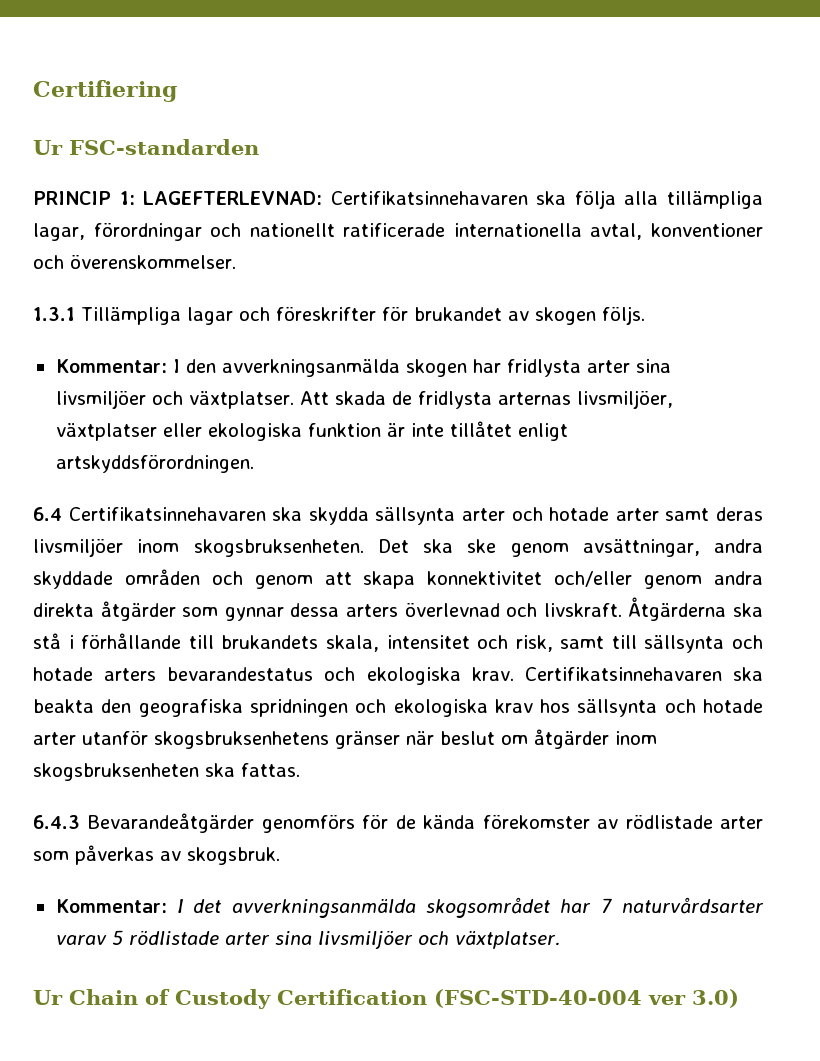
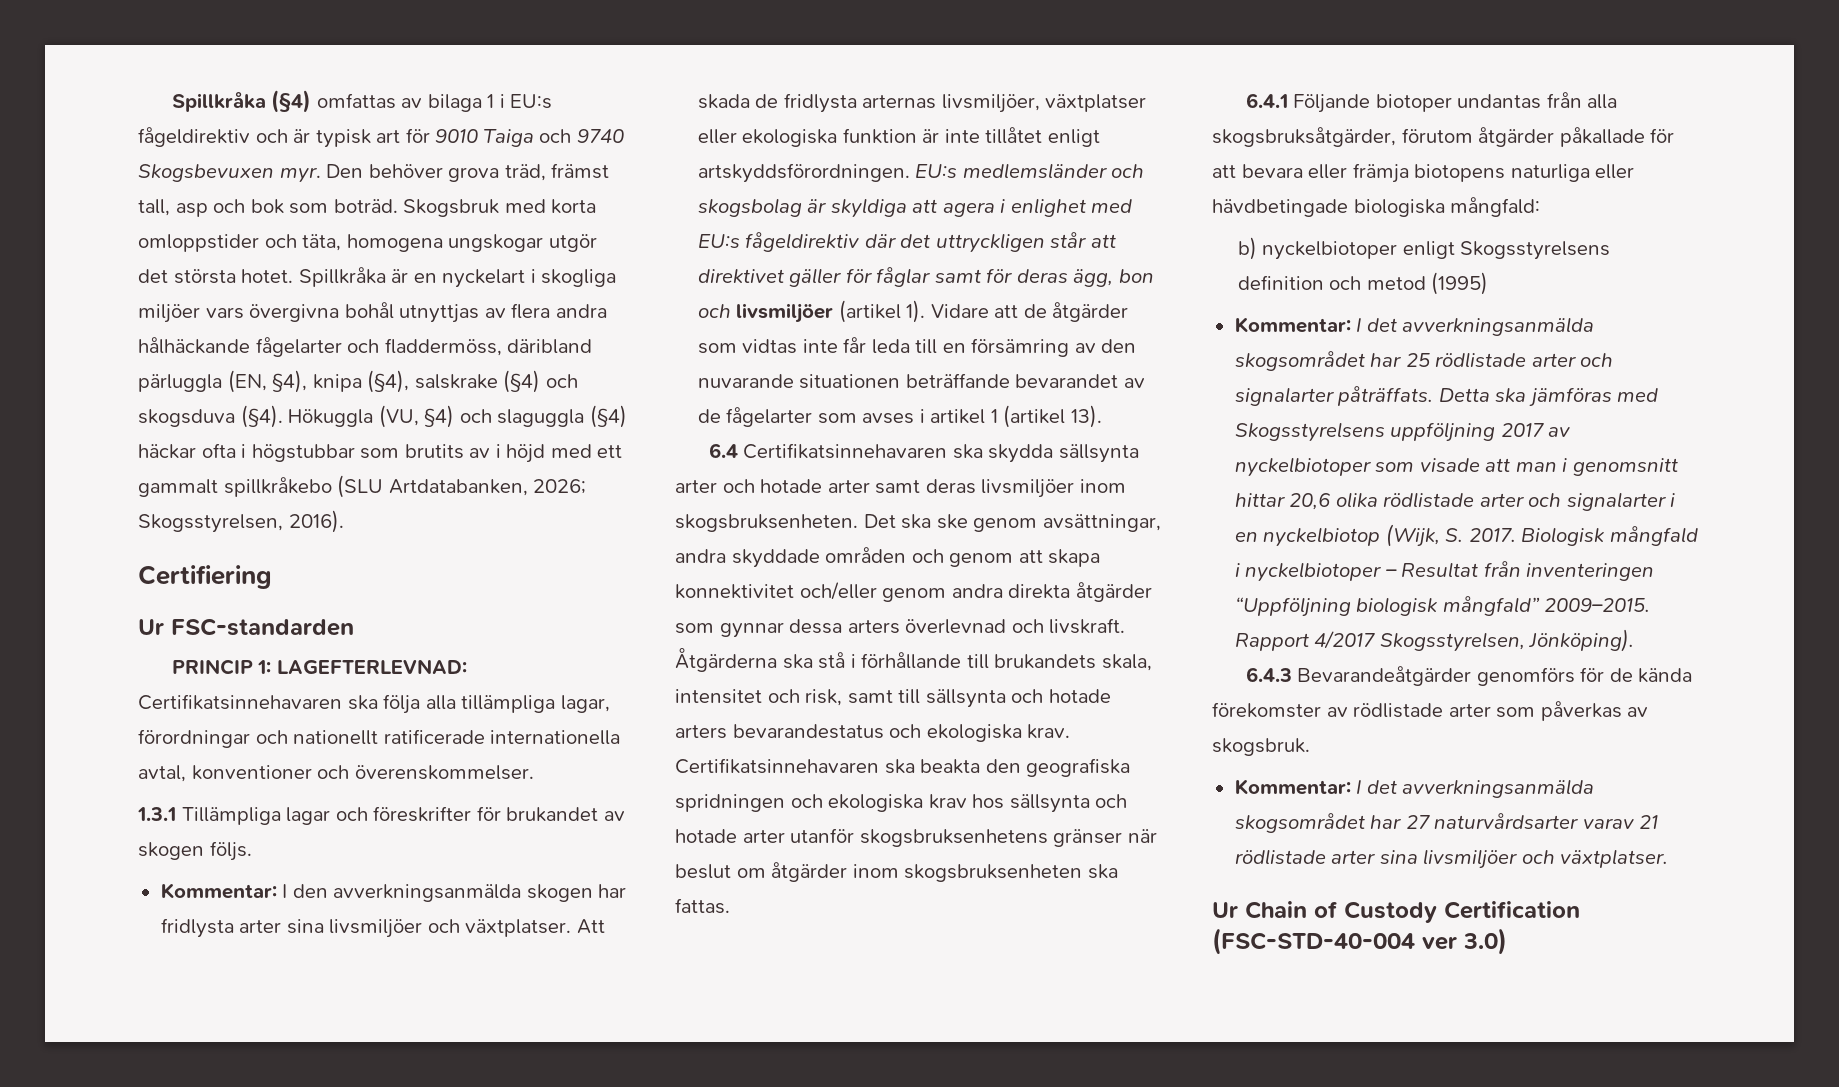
+ Spillkråka (§4) omfattas av bilaga 1 i EU:s fågeldirektiv och är typisk art för 9010 Taiga och 9740 Skogsbevuxen myr. Den behöver grova träd, främst tall, asp och bok som boträd. Skogsbruk med korta omloppstider och täta, homogena ungskogar utgör det största hotet. Spillkråka är en nyckelart i skogliga miljöer vars övergivna bohål utnyttjas av flera andra hålhäckande fågelarter och fladdermöss, däribland pärluggla (EN, §4), knipa (§4), salskrake (§4) och skogsduva (§4). Hökuggla (VU, §4) och slaguggla (§4) häckar ofta i högstubbar som brutits av i höjd med ett gammalt spillkråkebo (SLU Artdatabanken, 2026; Skogsstyrelsen, 2016).
+ EU:s medlemsländer och skogsbolag är skyldiga att agera i enlighet med EU:s fågeldirektiv där det uttryckligen står att direktivet gäller för fåglar samt för deras ägg, bon och livsmiljöer (artikel 1). Vidare att de åtgärder som vidtas inte får leda till en försämring av den nuvarande situationen beträffande bevarandet av de fågelarter som avses i artikel 1 (artikel 13).
+ 6.4.1 Följande biotoper undantas från alla skogsbruksåtgärder, förutom åtgärder påkallade för att bevara eller främja biotopens naturliga eller hävdbetingade biologiska mångfald:
+ b) nyckelbiotoper enligt Skogsstyrelsens definition och metod (1995)
+ Kommentar: I det avverkningsanmälda skogsområdet har 25 rödlistade arter och signalarter påträffats. Detta ska jämföras med Skogsstyrelsens uppföljning 2017 av nyckelbiotoper som visade att man i genomsnitt hittar 20,6 olika rödlistade arter och signalarter i en nyckelbiotop (Wijk, S. 2017. Biologisk mångfald i nyckelbiotoper – Resultat från inventeringen “Uppföljning biologisk mångfald” 2009–2015. Rapport 4/2017 Skogsstyrelsen, Jönköping).
- Kommentar: I det avverkningsanmälda skogsområdet har 7 naturvårdsarter varav 5 rödlistade arter sina livsmiljöer och växtplatser.
+ Kommentar: I det avverkningsanmälda skogsområdet har 27 naturvårdsarter varav 21 rödlistade arter sina livsmiljöer och växtplatser.

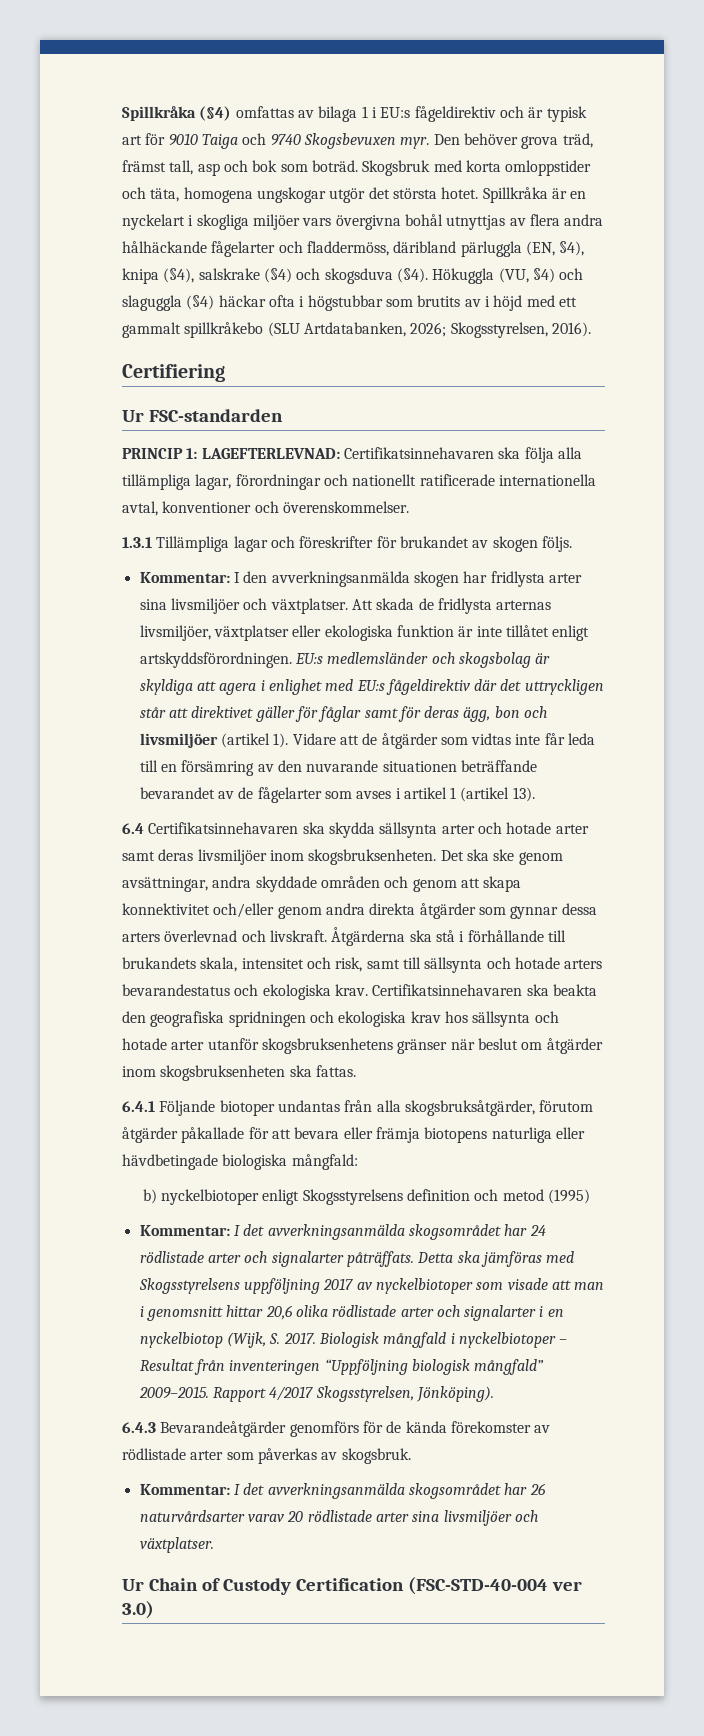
- Kommentar: I det avverkningsanmälda skogsområdet har 25 rödlistade arter och signalarter påträffats.
+ Kommentar: I det avverkningsanmälda skogsområdet har 24 rödlistade arter och signalarter påträffats.
- Kommentar: I det avverkningsanmälda skogsområdet har 27 naturvårdsarter varav 21 rödlistade arter sina livsmiljöer och växtplatser.
+ Kommentar: I det avverkningsanmälda skogsområdet har 26 naturvårdsarter varav 20 rödlistade arter sina livsmiljöer och växtplatser.

